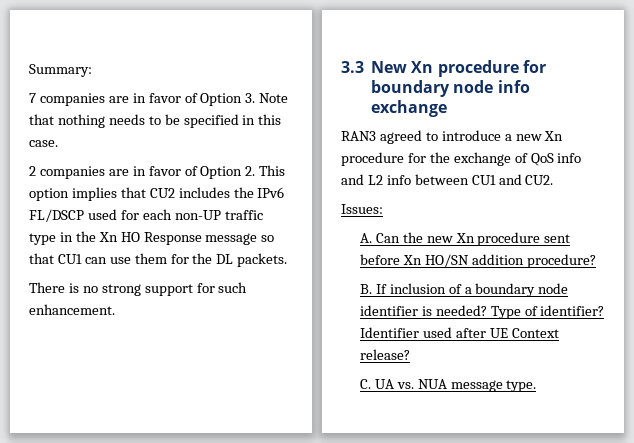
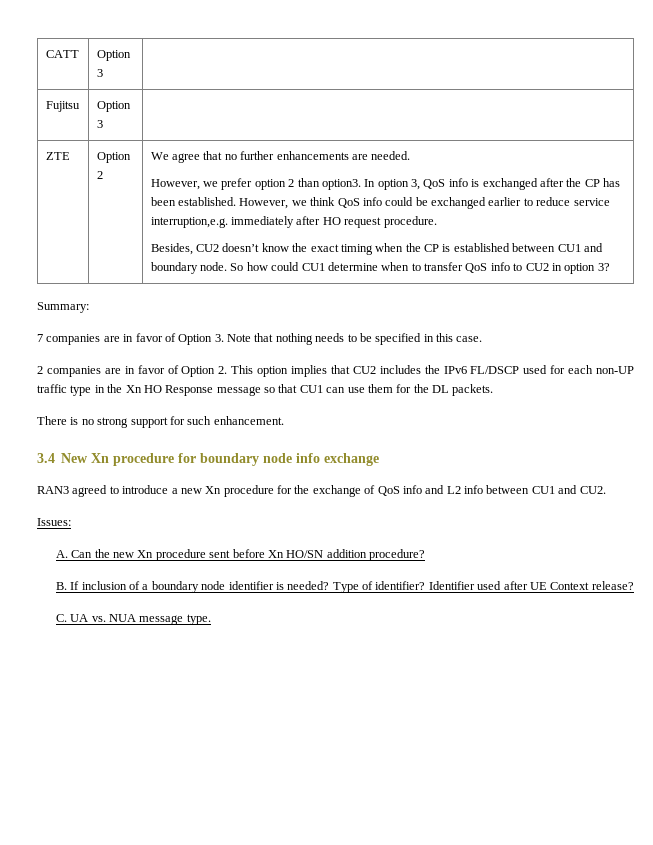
+ CATT | Option 3 |
+ Fujitsu | Option 3 |
+ ZTE | Option 2 | We agree that no further enhancements are needed.
+ However, we prefer option 2 than option3. In option 3, QoS info is exchanged after the CP has been established. However, we think QoS info could be exchanged earlier to reduce service interruption,e.g. immediately after HO request procedure.
+ Besides, CU2 doesn’t know the exact timing when the CP is established between CU1 and boundary node. So how could CU1 determine when to transfer QoS info to CU2 in option 3?
- 3.3 New Xn procedure for boundary node info exchange
+ 3.4 New Xn procedure for boundary node info exchange

